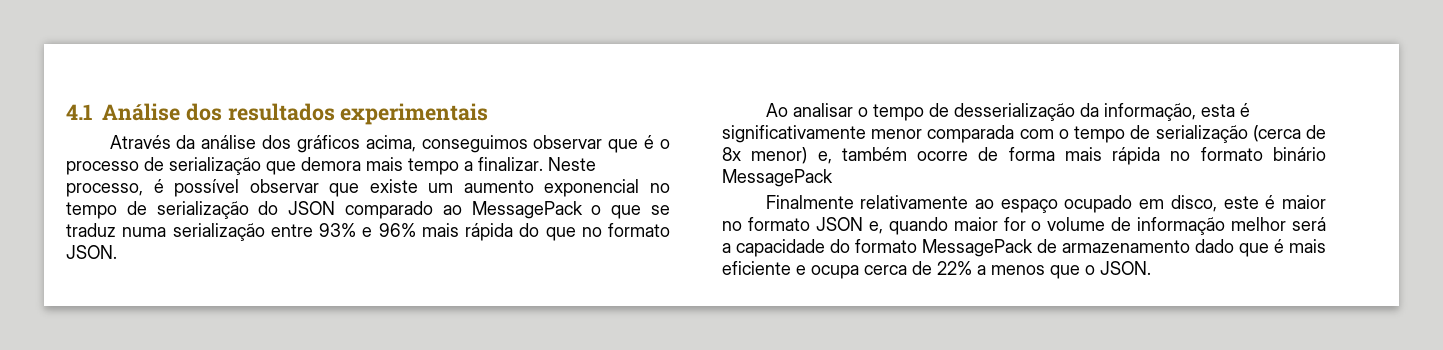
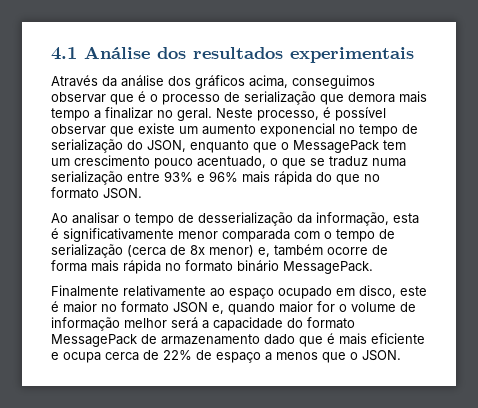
- Através da análise dos gráficos acima, conseguimos observar que é o processo de serialização que demora mais tempo a finalizar.
+ Através da análise dos gráficos acima, conseguimos observar que é o processo de serialização que demora mais tempo a finalizar no geral.
- Neste processo, é possível observar que existe um aumento exponencial no tempo de serialização do JSON comparado ao MessagePack o que se traduz numa serialização entre 93% e 96% mais rápida do que no formato JSON.
+ Neste processo, é possível observar que existe um aumento exponencial no tempo de serialização do JSON, enquanto que o MessagePack tem um crescimento pouco acentuado, o que se traduz numa serialização entre 93% e 96% mais rápida do que no formato JSON.
- Ao analisar o tempo de desserialização da informação, esta é significativamente menor comparada com o tempo de serialização (cerca de 8x menor) e, também ocorre de forma mais rápida no formato binário MessagePack
+ Ao analisar o tempo de desserialização da informação, esta é significativamente menor comparada com o tempo de serialização (cerca de 8x menor) e, também ocorre de forma mais rápida no formato binário MessagePack.
- Finalmente relativamente ao espaço ocupado em disco, este é maior no formato JSON e, quando maior for o volume de informação melhor será a capacidade do formato MessagePack de armazenamento dado que é mais eficiente e ocupa cerca de 22% a menos que o JSON.
+ Finalmente relativamente ao espaço ocupado em disco, este é maior no formato JSON e, quando maior for o volume de informação melhor será a capacidade do formato MessagePack de armazenamento dado que é mais eficiente e ocupa cerca de 22% de espaço a menos que o JSON.

